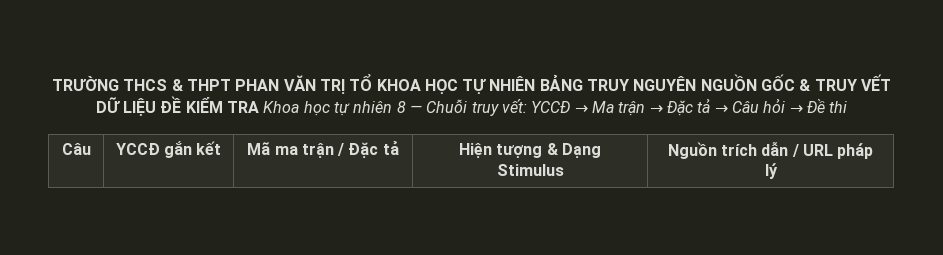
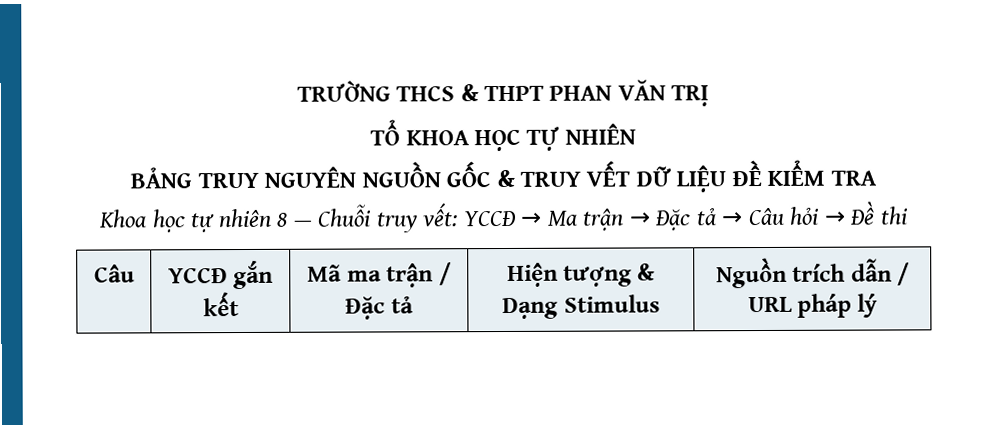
- TRƯỜNG THCS & THPT PHAN VĂN TRỊ TỔ KHOA HỌC TỰ NHIÊN BẢNG TRUY NGUYÊN NGUỒN GỐC & TRUY VẾT DỮ LIỆU ĐỀ KIỂM TRA Khoa học tự nhiên 8 — Chuỗi truy vết: YCCĐ → Ma trận → Đặc tả → Câu hỏi → Đề thi
+ TRƯỜNG THCS & THPT PHAN VĂN TRỊ
+ TỔ KHOA HỌC TỰ NHIÊN
+ BẢNG TRUY NGUYÊN NGUỒN GỐC & TRUY VẾT DỮ LIỆU ĐỀ KIỂM TRA
+ Khoa học tự nhiên 8 — Chuỗi truy vết: YCCĐ → Ma trận → Đặc tả → Câu hỏi → Đề thi

